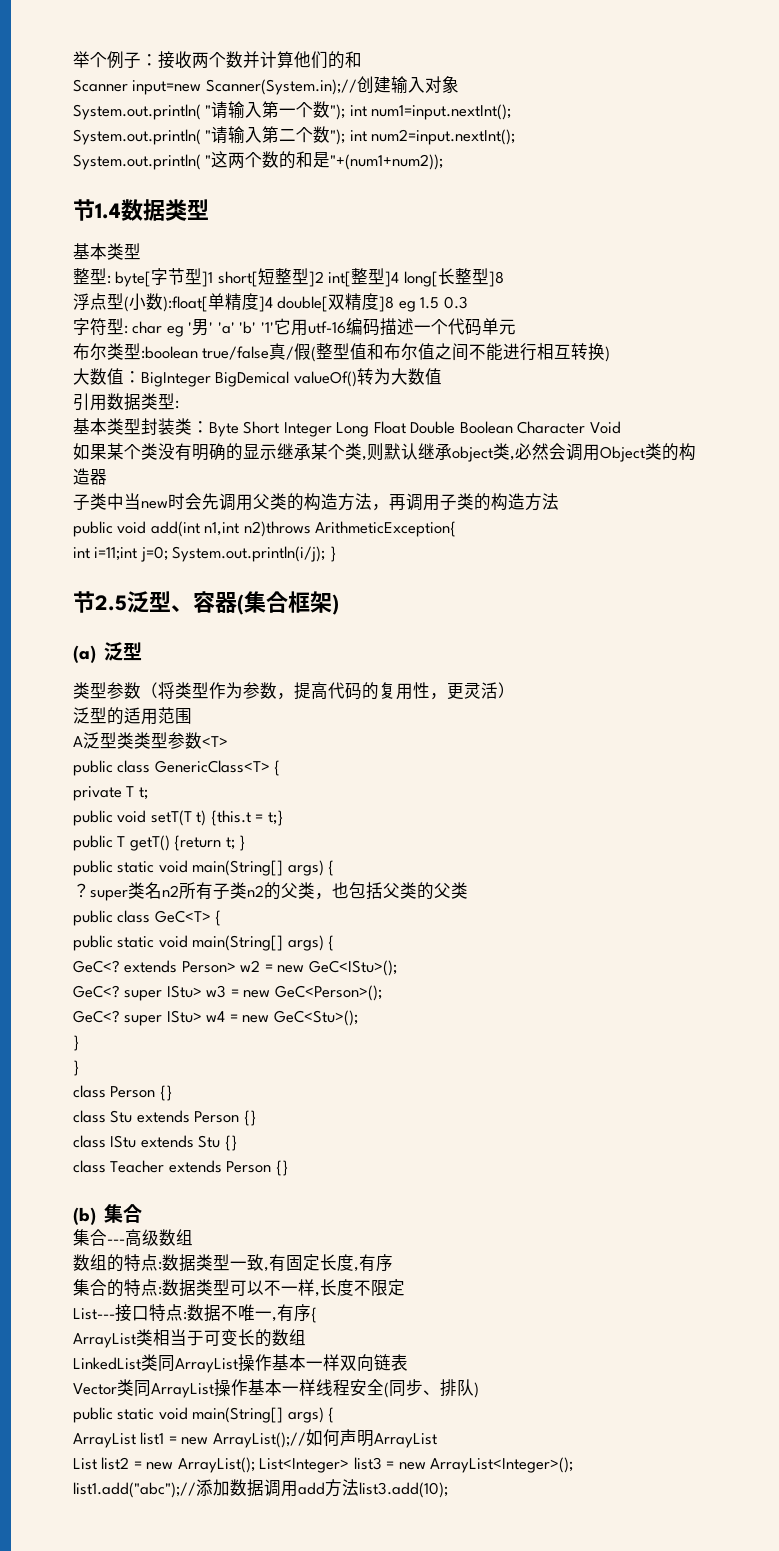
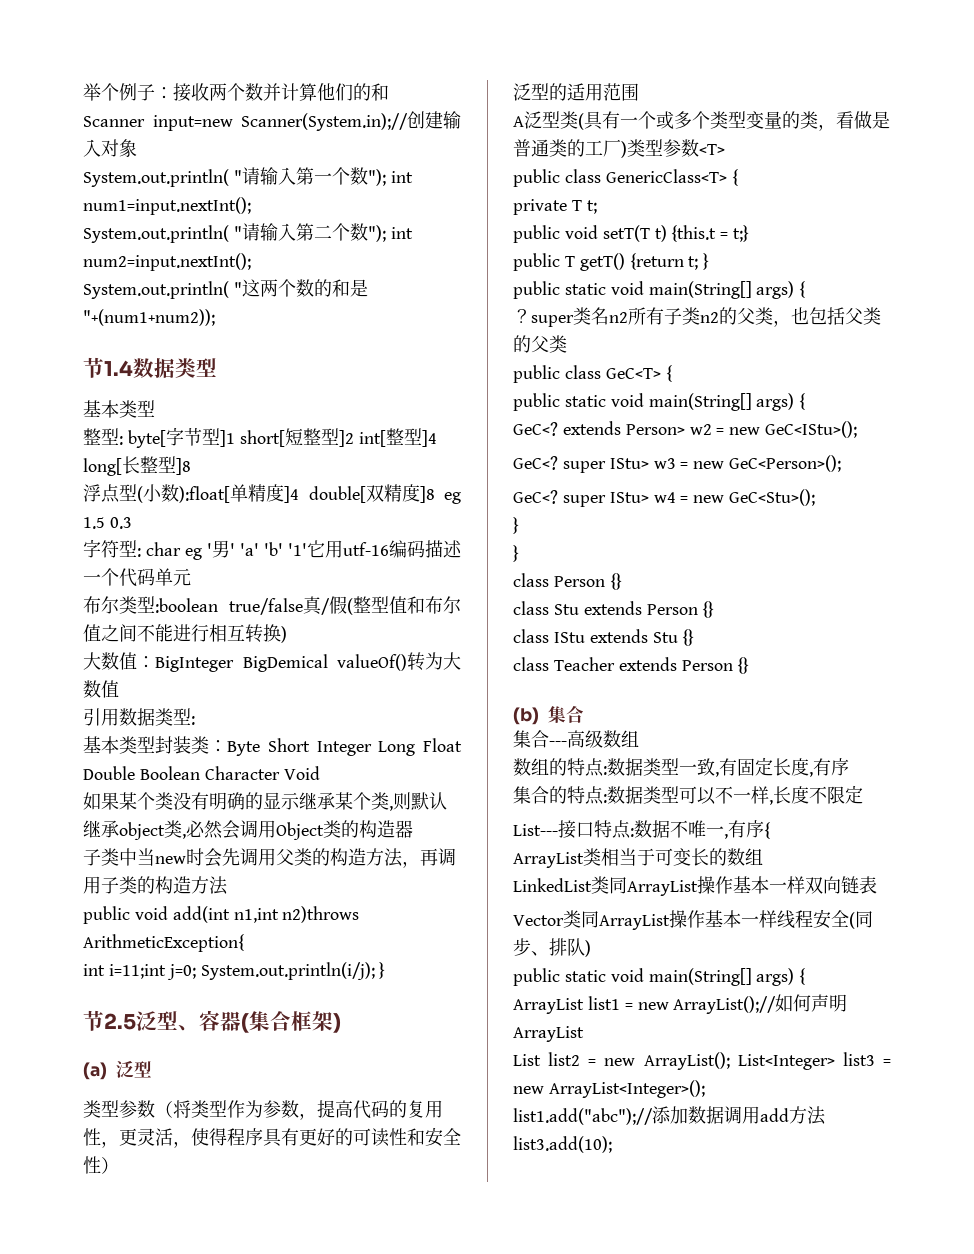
- 类型参数（将类型作为参数，提高代码的复用性，更灵活）
+ 类型参数（将类型作为参数，提高代码的复用性，更灵活，使得程序具有更好的可读性和安全性）
- A泛型类类型参数<T>
+ A泛型类(具有一个或多个类型变量的类，看做是普通类的工厂)类型参数<T>

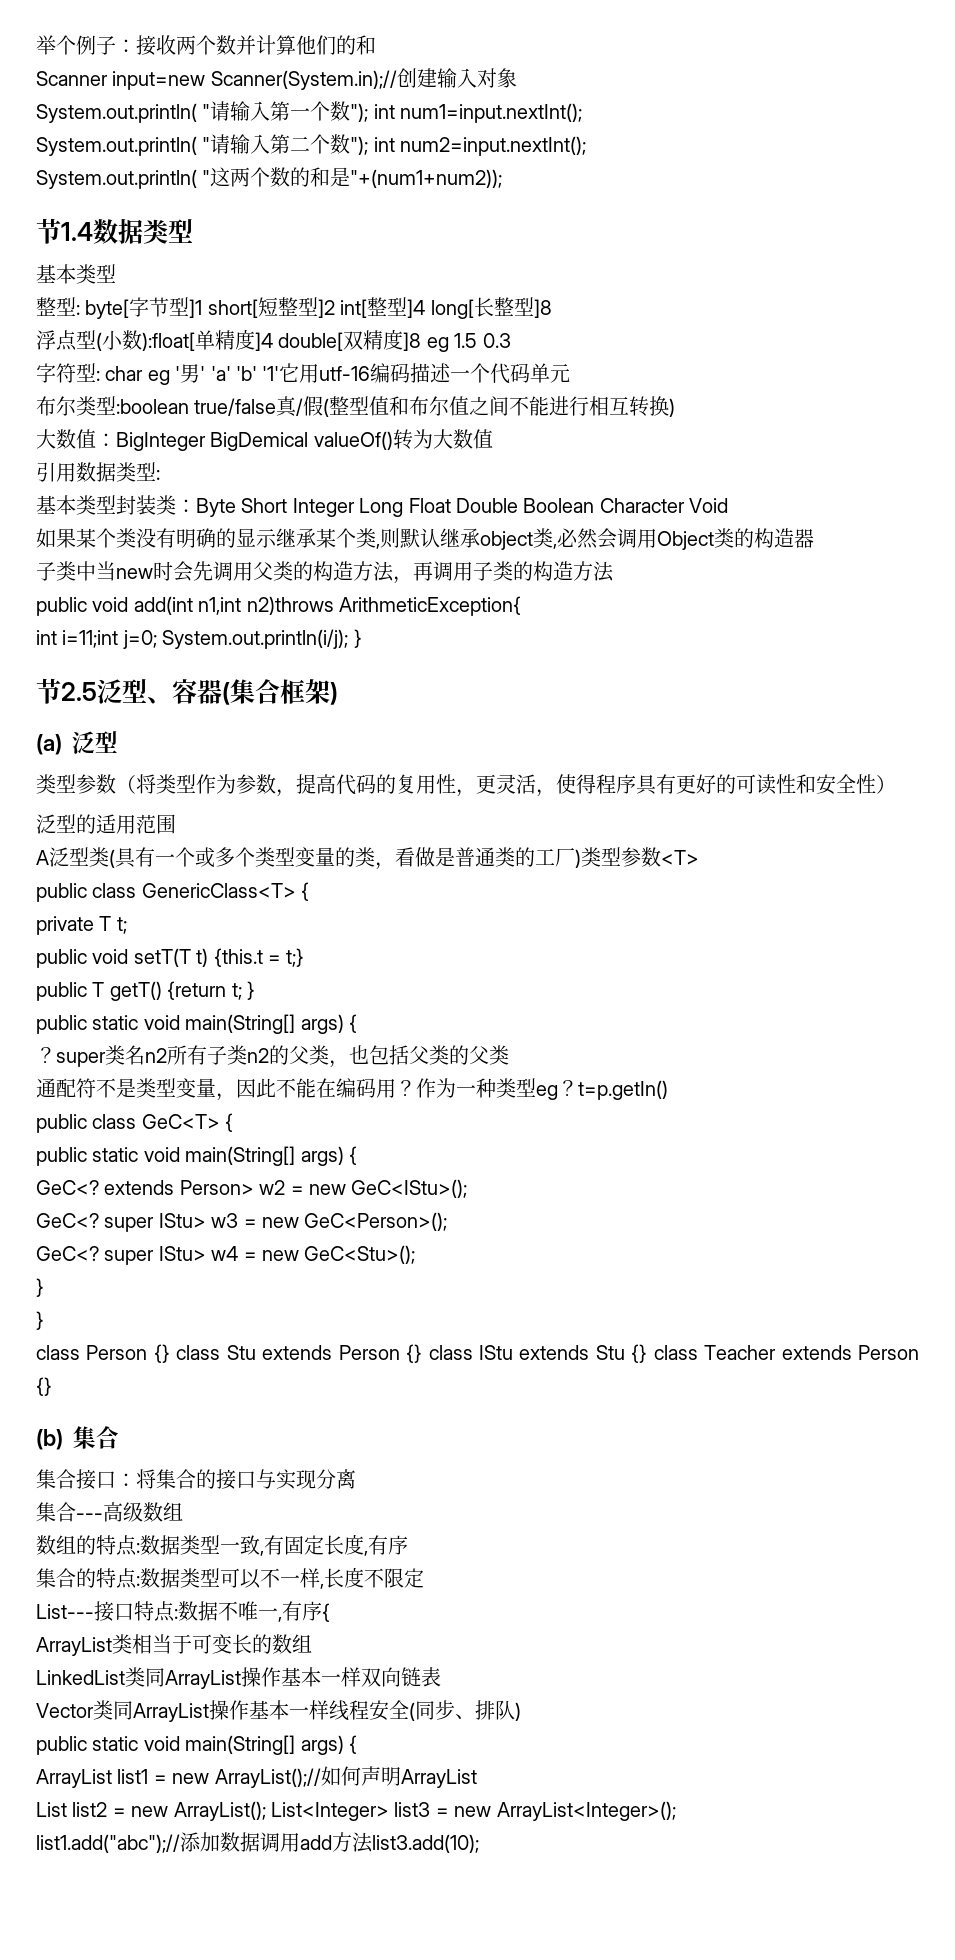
+ 通配符不是类型变量，因此不能在编码用？作为一种类型eg？t=p.getIn()
- class Person {}
- class Stu extends Person {}
- class IStu extends Stu {}
- class Teacher extends Person {}
+ class Person {} class Stu extends Person {} class IStu extends Stu {} class Teacher extends Person {}
+ 集合接口：将集合的接口与实现分离

